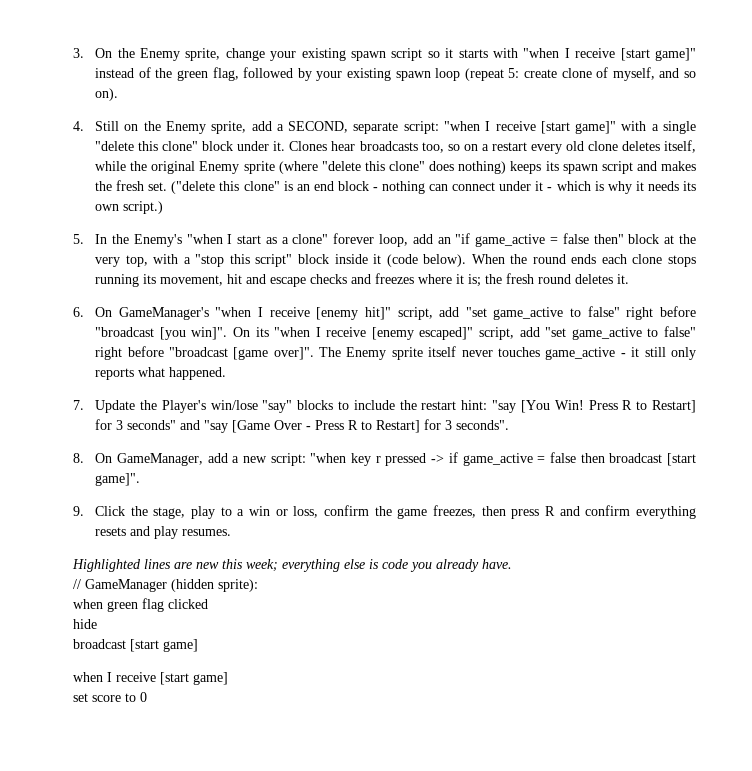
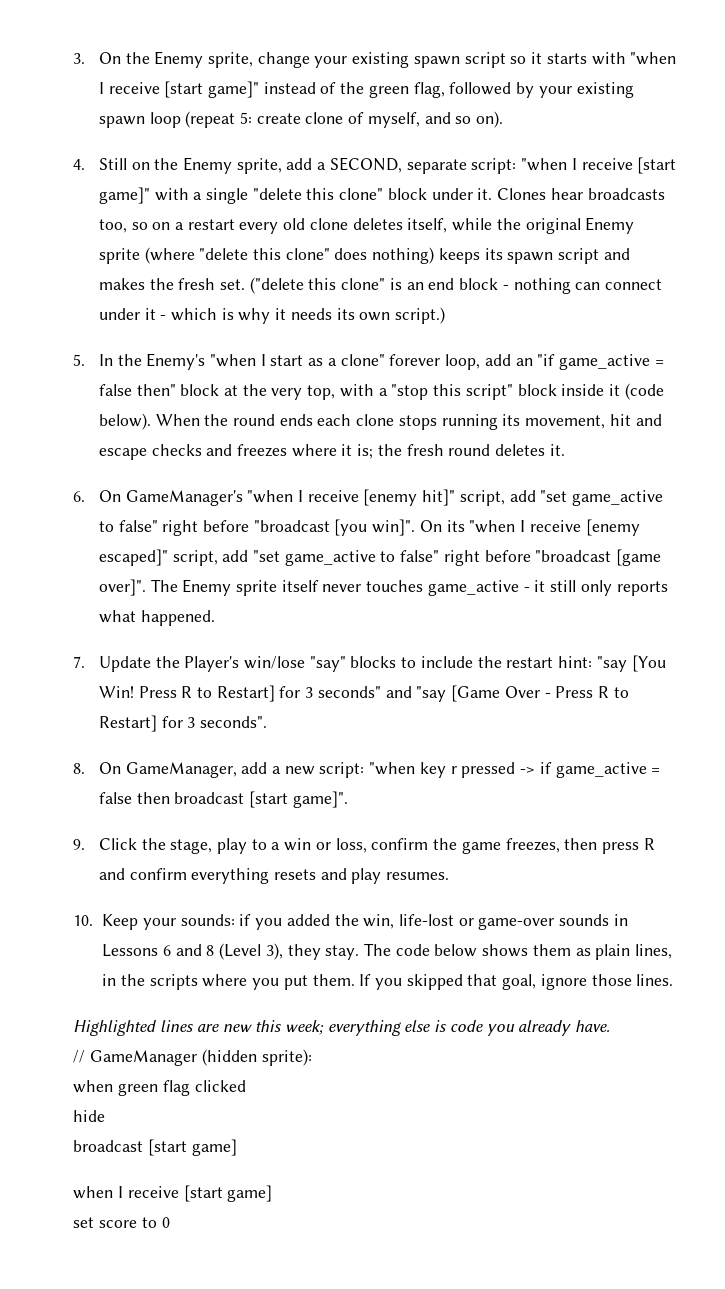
+ 10. Keep your sounds: if you added the win, life-lost or game-over sounds in Lessons 6 and 8 (Level 3), they stay. The code below shows them as plain lines, in the scripts where you put them. If you skipped that goal, ignore those lines.

